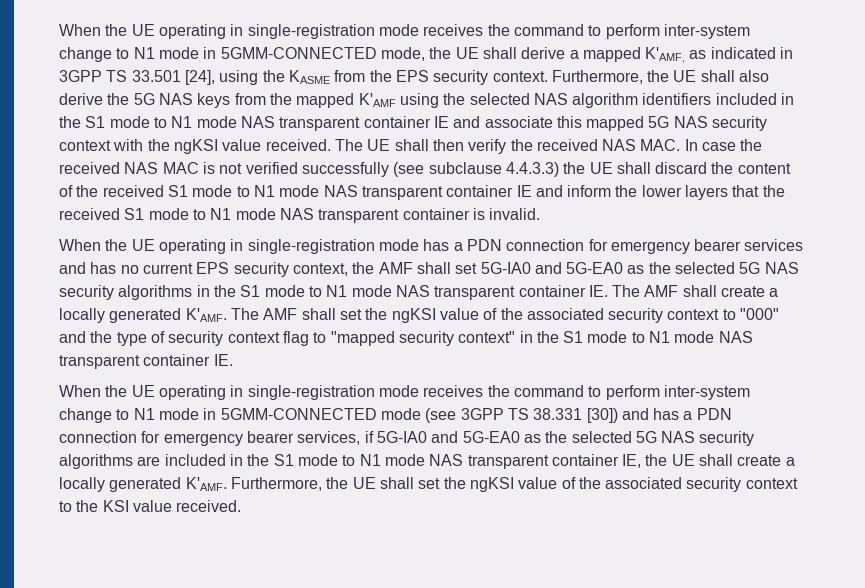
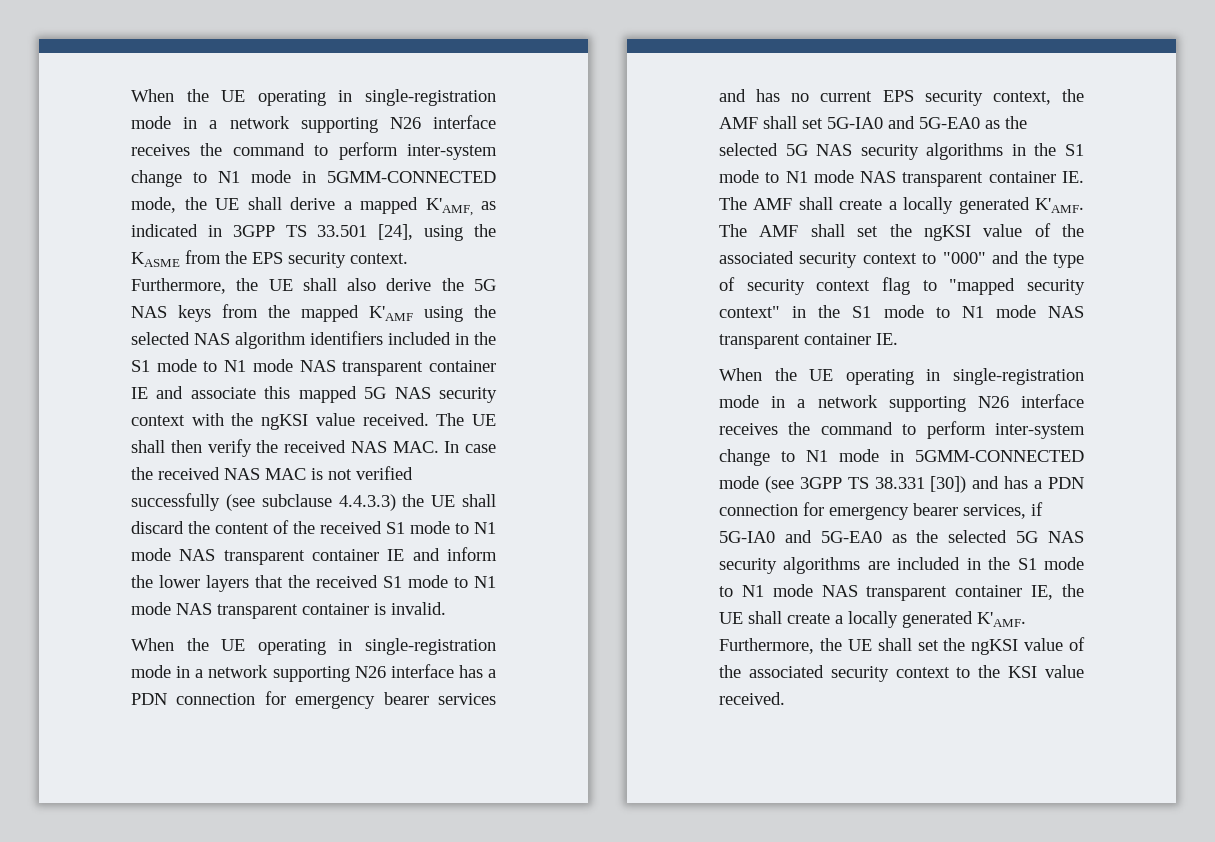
- When the UE operating in single-registration mode receives the command to perform inter-system change to N1 mode in 5GMM-CONNECTED mode, the UE shall derive a mapped K'AMF, as indicated in 3GPP TS 33.501 [24], using the KASME from the EPS security context.
+ When the UE operating in single-registration mode in a network supporting N26 interface receives the command to perform inter-system change to N1 mode in 5GMM-CONNECTED mode, the UE shall derive a mapped K'AMF, as indicated in 3GPP TS 33.501 [24], using the KASME from the EPS security context.
- When the UE operating in single-registration mode has a PDN connection for emergency bearer services and has no current EPS security context, the AMF shall set 5G-IA0 and 5G-EA0 as the selected 5G NAS security algorithms in the S1 mode to N1 mode NAS transparent container IE. The AMF shall create a locally generated K'AMF.
+ When the UE operating in single-registration mode in a network supporting N26 interface has a PDN connection for emergency bearer services and has no current EPS security context, the AMF shall set 5G-IA0 and 5G-EA0 as the selected 5G NAS security algorithms in the S1 mode to N1 mode NAS transparent container IE. The AMF shall create a locally generated K'AMF.
- When the UE operating in single-registration mode receives the command to perform inter-system change to N1 mode in 5GMM-CONNECTED mode (see 3GPP TS 38.331 [30]) and has a PDN connection for emergency bearer services, if 5G-IA0 and 5G-EA0 as the selected 5G NAS security algorithms are included in the S1 mode to N1 mode NAS transparent container IE, the UE shall create a locally generated K'AMF.
+ When the UE operating in single-registration mode in a network supporting N26 interface receives the command to perform inter-system change to N1 mode in 5GMM-CONNECTED mode (see 3GPP TS 38.331 [30]) and has a PDN connection for emergency bearer services, if 5G-IA0 and 5G-EA0 as the selected 5G NAS security algorithms are included in the S1 mode to N1 mode NAS transparent container IE, the UE shall create a locally generated K'AMF.

